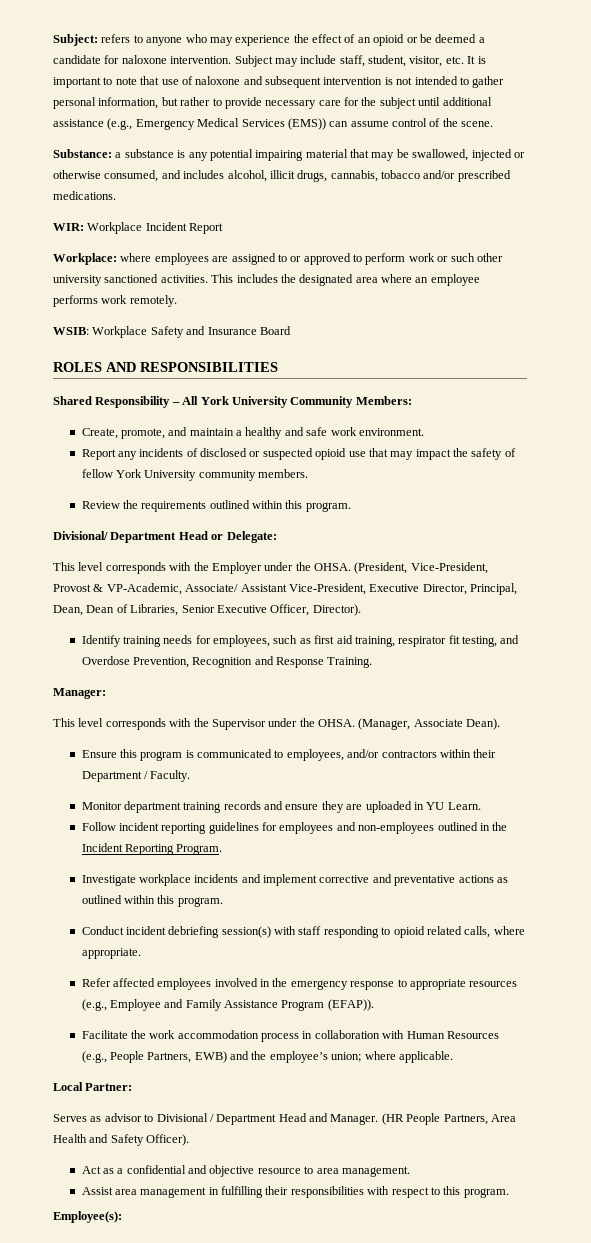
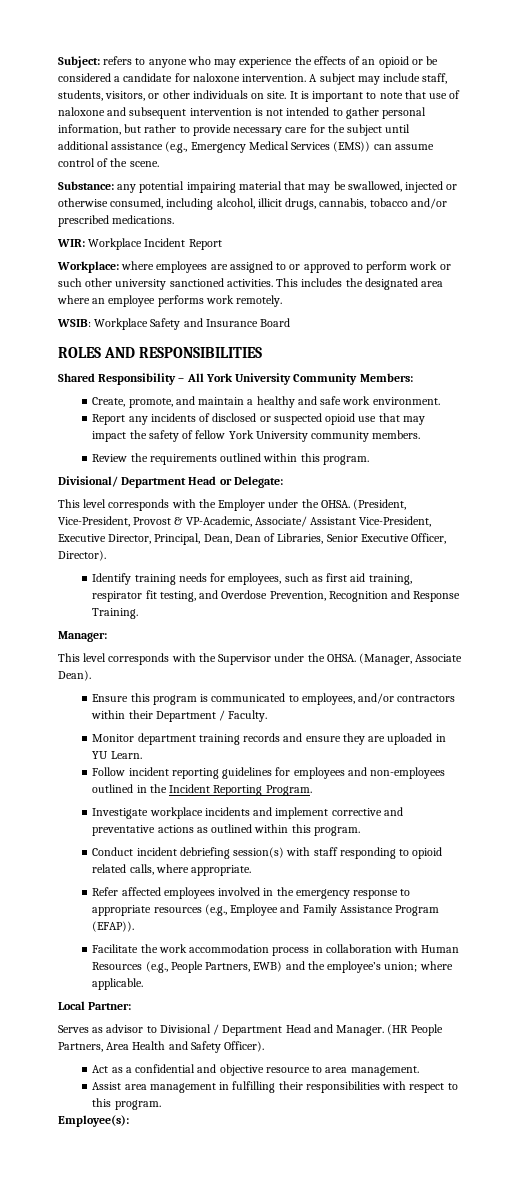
- Subject: refers to anyone who may experience the effect of an opioid or be deemed a candidate for naloxone intervention.
+ Subject: refers to anyone who may experience the effects of an opioid or be considered a candidate for naloxone intervention.
- Subject may include staff, student, visitor, etc. It is important to note that use of naloxone and subsequent intervention is not intended to gather personal information, but rather to provide necessary care for the subject until additional assistance (e.g., Emergency Medical Services (EMS)) can assume control of the scene.
+ A subject may include staff, students, visitors, or other individuals on site. It is important to note that use of naloxone and subsequent intervention is not intended to gather personal information, but rather to provide necessary care for the subject until additional assistance (e.g., Emergency Medical Services (EMS)) can assume control of the scene.
- Substance: a substance is any potential impairing material that may be swallowed, injected or otherwise consumed, and includes alcohol, illicit drugs, cannabis, tobacco and/or prescribed medications.
+ Substance: any potential impairing material that may be swallowed, injected or otherwise consumed, including alcohol, illicit drugs, cannabis, tobacco and/or prescribed medications.

